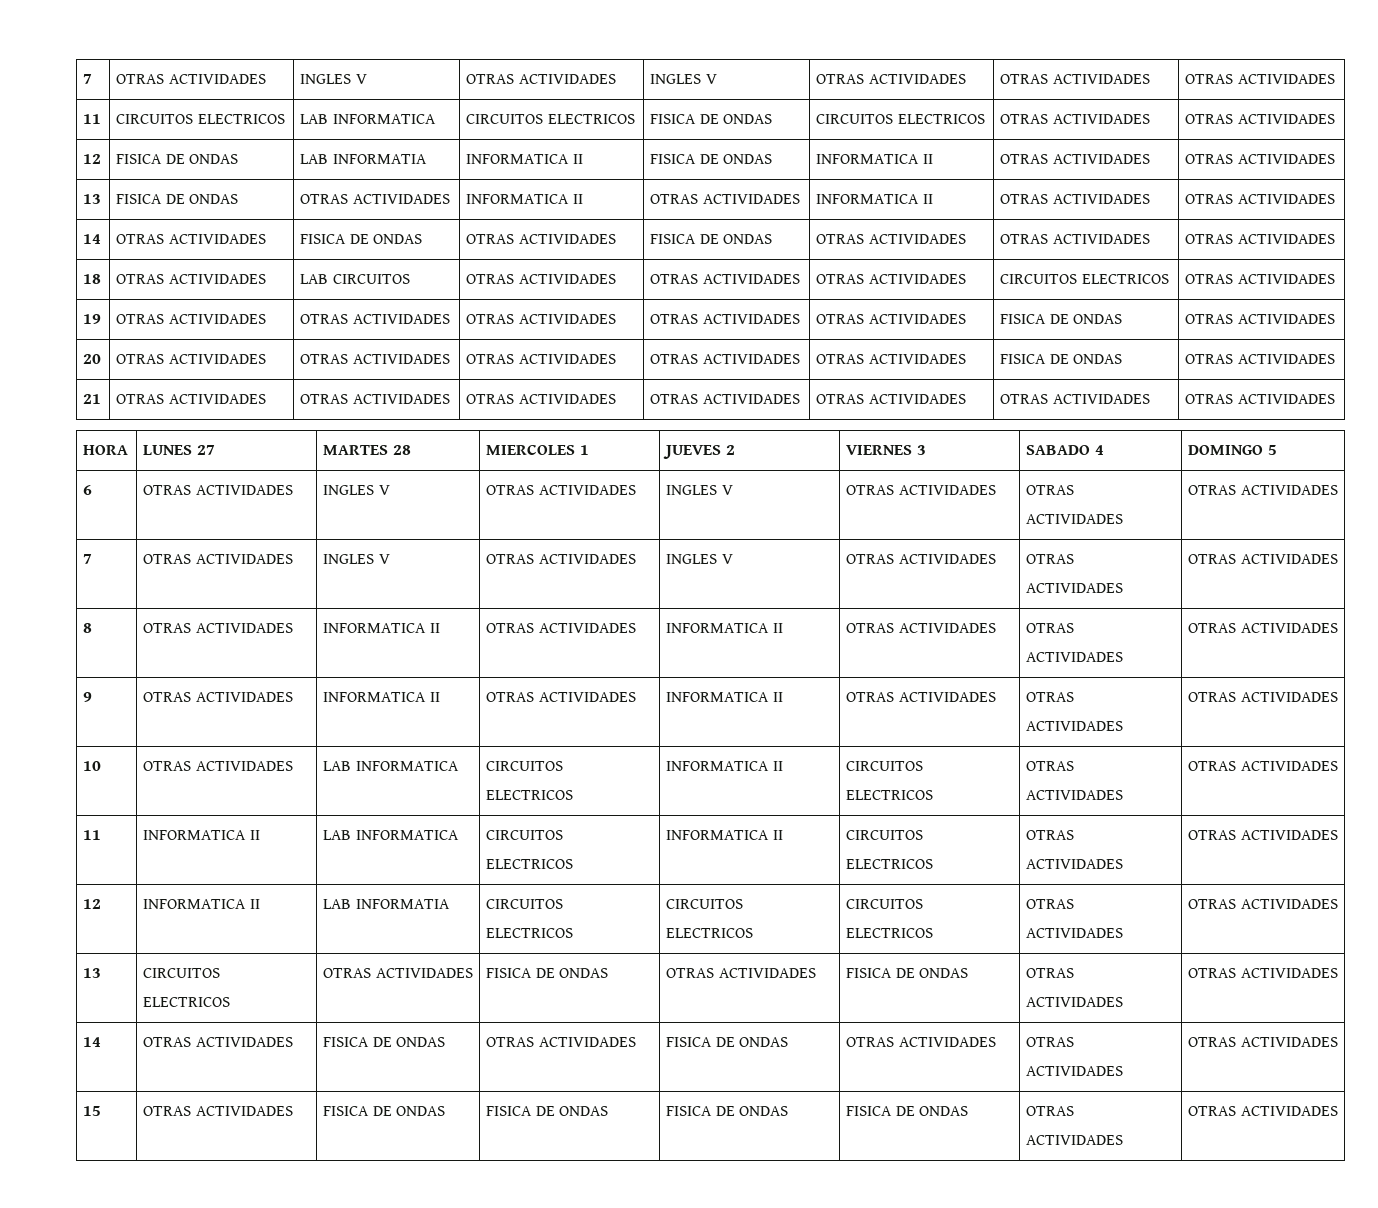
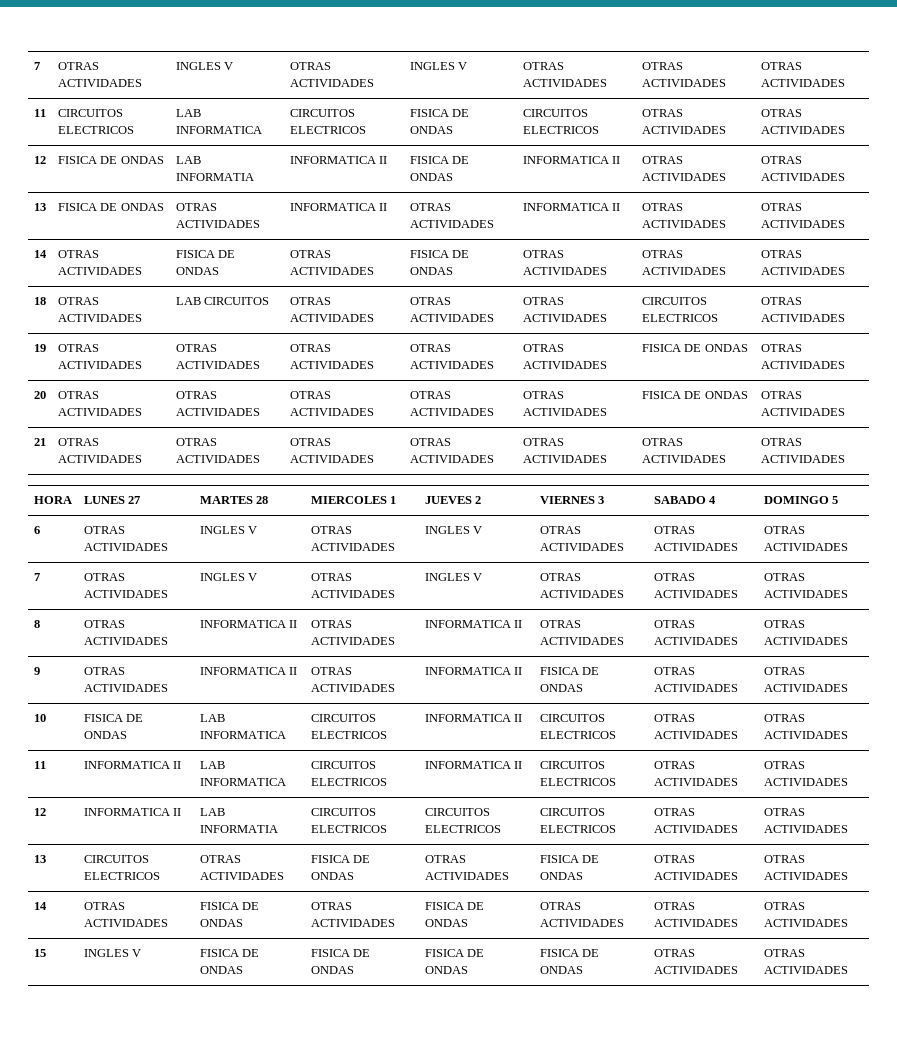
- 9 | OTRAS ACTIVIDADES | INFORMATICA II | OTRAS ACTIVIDADES | INFORMATICA II | OTRAS ACTIVIDADES | OTRAS ACTIVIDADES | OTRAS ACTIVIDADES
+ 9 | OTRAS ACTIVIDADES | INFORMATICA II | OTRAS ACTIVIDADES | INFORMATICA II | FISICA DE ONDAS | OTRAS ACTIVIDADES | OTRAS ACTIVIDADES
- 10 | OTRAS ACTIVIDADES | LAB INFORMATICA | CIRCUITOS ELECTRICOS | INFORMATICA II | CIRCUITOS ELECTRICOS | OTRAS ACTIVIDADES | OTRAS ACTIVIDADES
+ 10 | FISICA DE ONDAS | LAB INFORMATICA | CIRCUITOS ELECTRICOS | INFORMATICA II | CIRCUITOS ELECTRICOS | OTRAS ACTIVIDADES | OTRAS ACTIVIDADES
- 15 | OTRAS ACTIVIDADES | FISICA DE ONDAS | FISICA DE ONDAS | FISICA DE ONDAS | FISICA DE ONDAS | OTRAS ACTIVIDADES | OTRAS ACTIVIDADES
+ 15 | INGLES V | FISICA DE ONDAS | FISICA DE ONDAS | FISICA DE ONDAS | FISICA DE ONDAS | OTRAS ACTIVIDADES | OTRAS ACTIVIDADES

